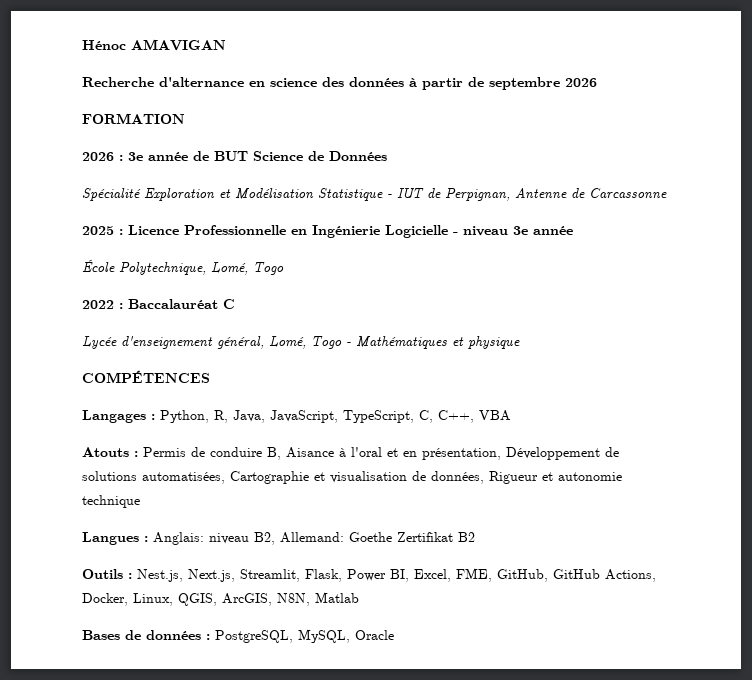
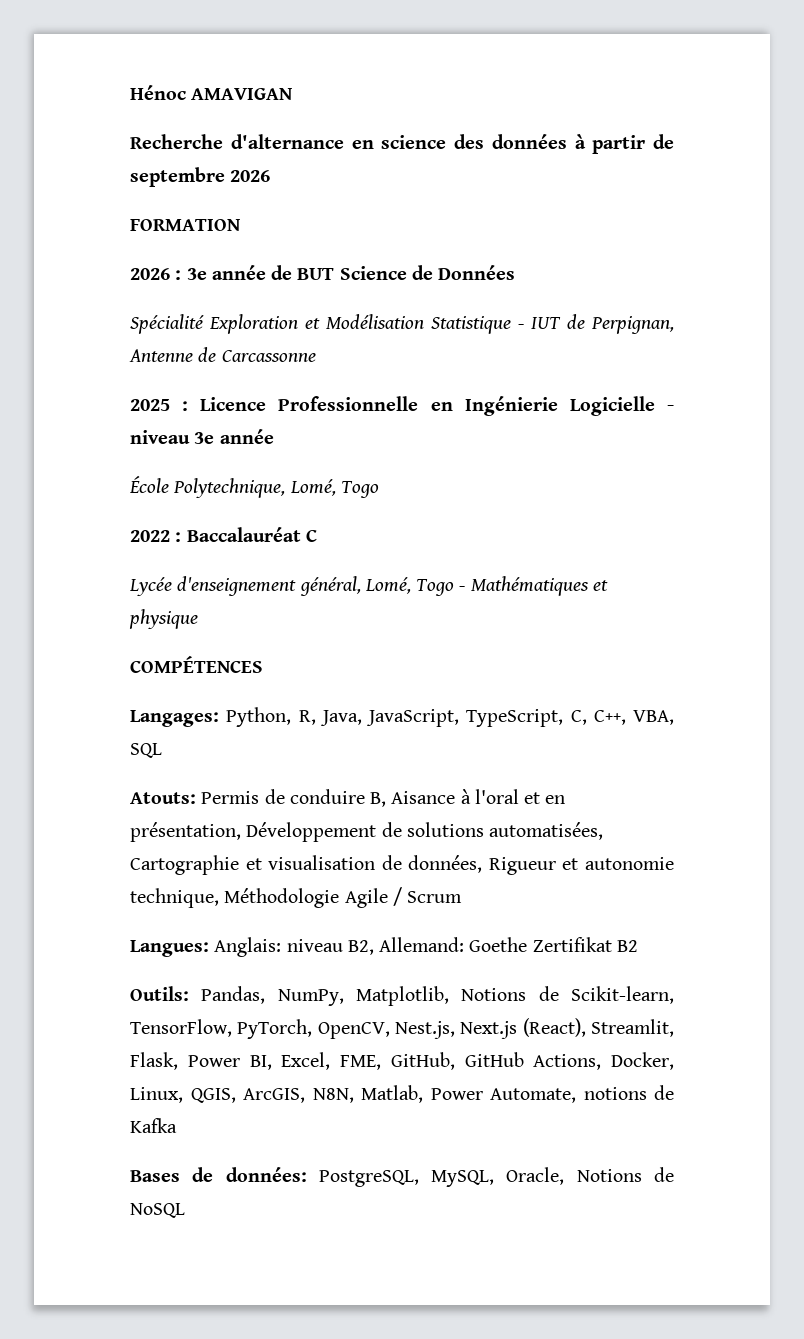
- Langages : Python, R, Java, JavaScript, TypeScript, C, C++, VBA
- Atouts : Permis de conduire B, Aisance à l'oral et en présentation, Développement de solutions automatisées, Cartographie et visualisation de données, Rigueur et autonomie technique
- Langues : Anglais: niveau B2, Allemand: Goethe Zertifikat B2
+ Langages: Python, R, Java, JavaScript, TypeScript, C, C++, VBA, SQL
+ Atouts: Permis de conduire B, Aisance à l'oral et en présentation, Développement de solutions automatisées, Cartographie et visualisation de données, Rigueur et autonomie technique, Méthodologie Agile / Scrum
+ Langues: Anglais: niveau B2, Allemand: Goethe Zertifikat B2
- Outils : Nest.js, Next.js, Streamlit, Flask, Power BI, Excel, FME, GitHub, GitHub Actions, Docker, Linux, QGIS, ArcGIS, N8N, Matlab
- Bases de données : PostgreSQL, MySQL, Oracle
+ Outils: Pandas, NumPy, Matplotlib, Notions de Scikit-learn, TensorFlow, PyTorch, OpenCV, Nest.js, Next.js (React), Streamlit, Flask, Power BI, Excel, FME, GitHub, GitHub Actions, Docker, Linux, QGIS, ArcGIS, N8N, Matlab, Power Automate, notions de Kafka
+ Bases de données: PostgreSQL, MySQL, Oracle, Notions de NoSQL

